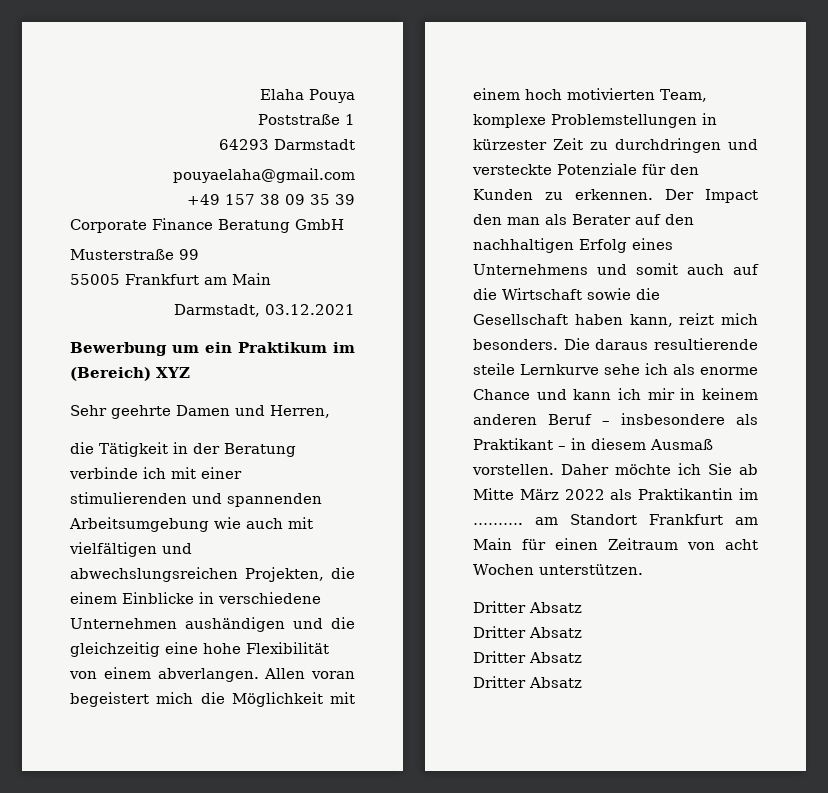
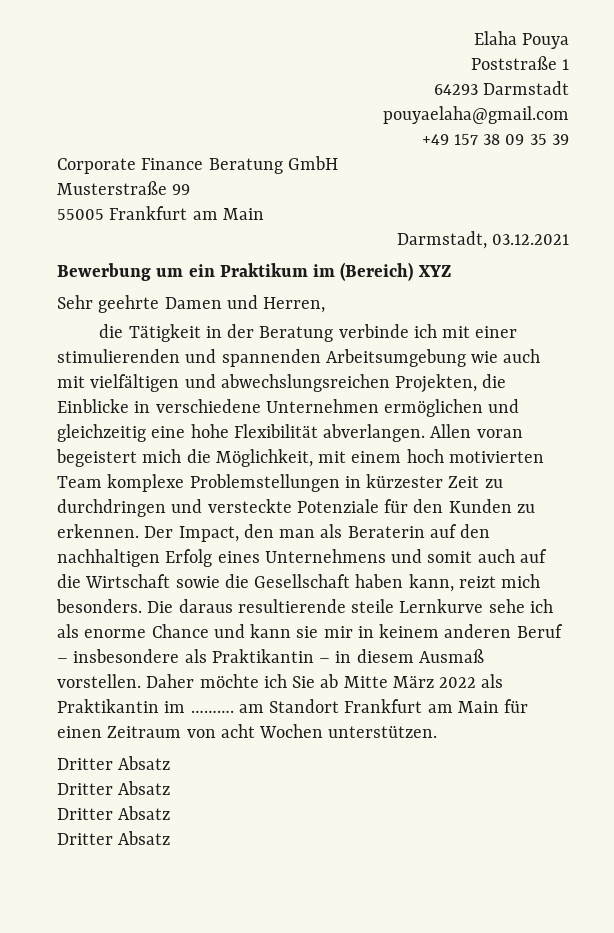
- die Tätigkeit in der Beratung verbinde ich mit einer stimulierenden und spannenden Arbeitsumgebung wie auch mit vielfältigen und abwechslungsreichen Projekten, die einem Einblicke in verschiedene Unternehmen aushändigen und die gleichzeitig eine hohe Flexibilität von einem abverlangen.
+ die Tätigkeit in der Beratung verbinde ich mit einer stimulierenden und spannenden Arbeitsumgebung wie auch mit vielfältigen und abwechslungsreichen Projekten, die Einblicke in verschiedene Unternehmen ermöglichen und gleichzeitig eine hohe Flexibilität abverlangen.
- Allen voran begeistert mich die Möglichkeit mit einem hoch motivierten Team, komplexe Problemstellungen in kürzester Zeit zu durchdringen und versteckte Potenziale für den Kunden zu erkennen.
+ Allen voran begeistert mich die Möglichkeit, mit einem hoch motivierten Team komplexe Problemstellungen in kürzester Zeit zu durchdringen und versteckte Potenziale für den Kunden zu erkennen.
- Der Impact den man als Berater auf den nachhaltigen Erfolg eines Unternehmens und somit auch auf die Wirtschaft sowie die Gesellschaft haben kann, reizt mich besonders.
+ Der Impact, den man als Beraterin auf den nachhaltigen Erfolg eines Unternehmens und somit auch auf die Wirtschaft sowie die Gesellschaft haben kann, reizt mich besonders.
- Die daraus resultierende steile Lernkurve sehe ich als enorme Chance und kann ich mir in keinem anderen Beruf – insbesondere als Praktikant – in diesem Ausmaß vorstellen.
+ Die daraus resultierende steile Lernkurve sehe ich als enorme Chance und kann sie mir in keinem anderen Beruf – insbesondere als Praktikantin – in diesem Ausmaß vorstellen.

